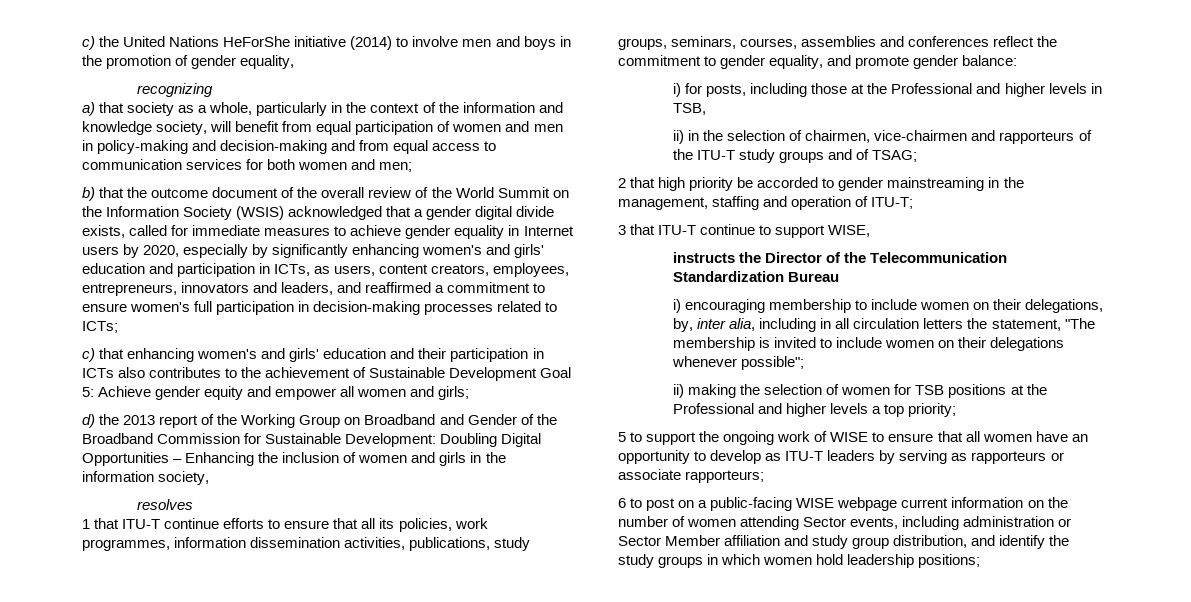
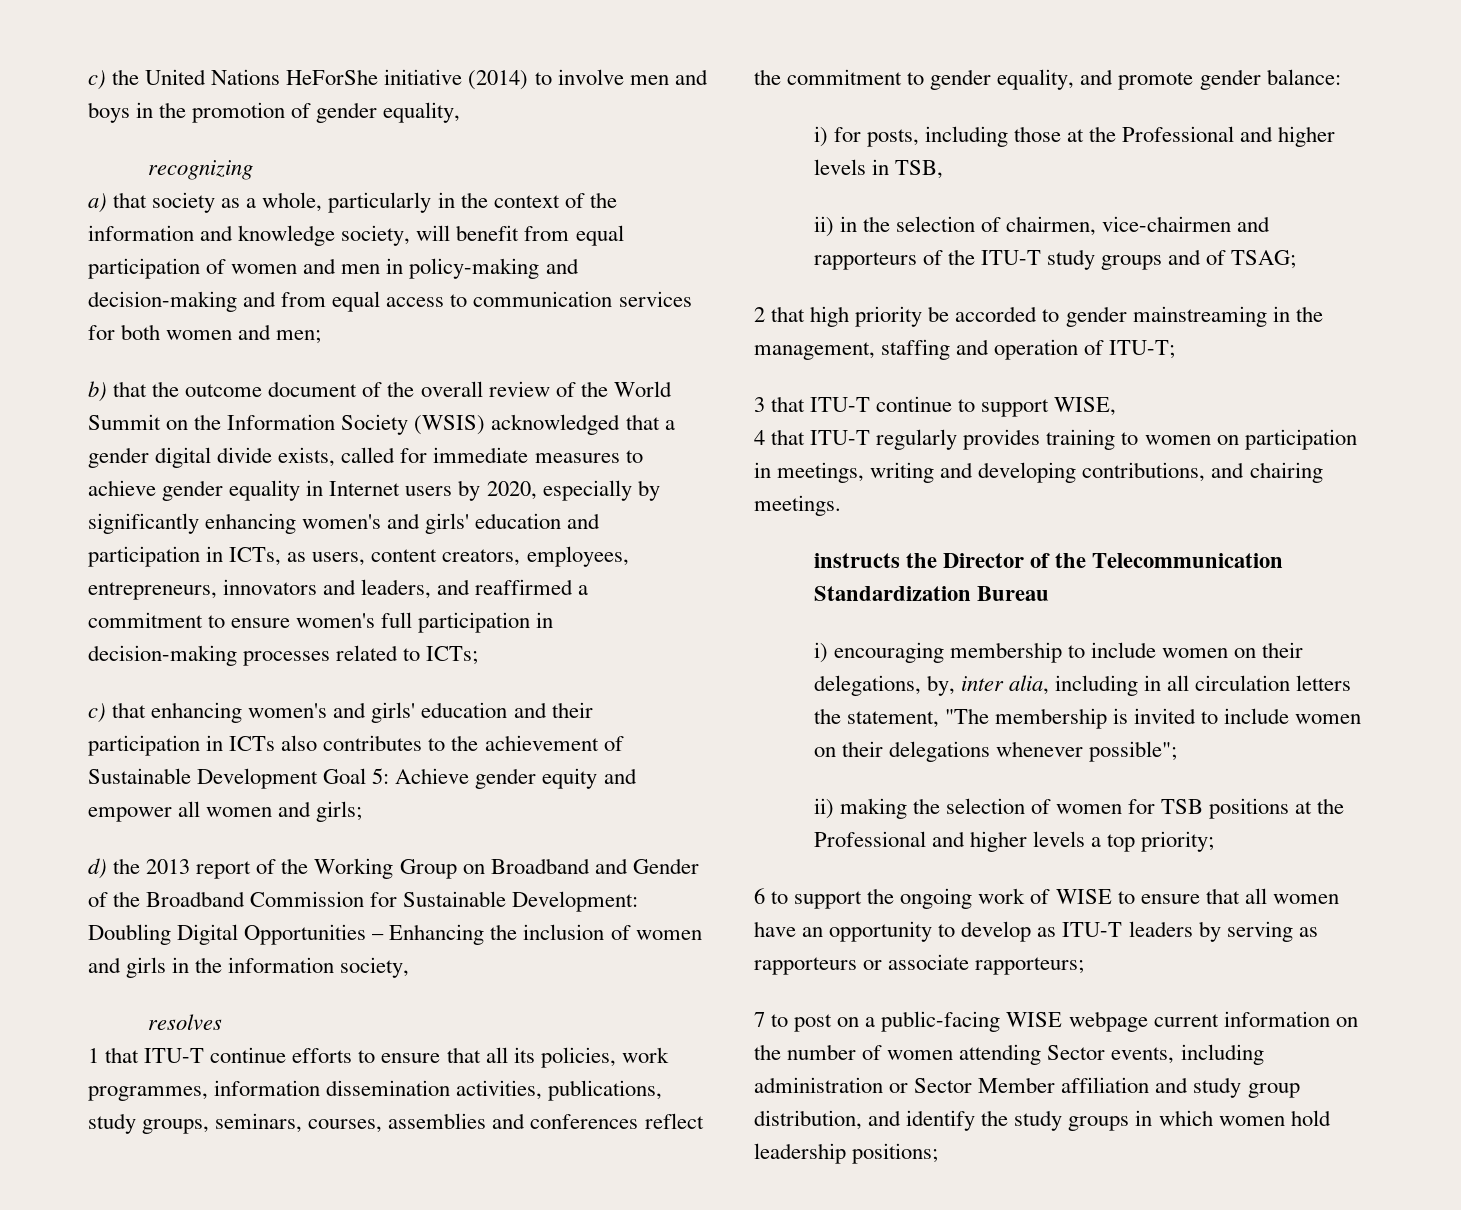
+ 4 that ITU-T regularly provides training to women on participation in meetings, writing and developing contributions, and chairing meetings.
- 5 to support the ongoing work of WISE to ensure that all women have an opportunity to develop as ITU‑T leaders by serving as rapporteurs or associate rapporteurs;
+ 6 to support the ongoing work of WISE to ensure that all women have an opportunity to develop as ITU‑T leaders by serving as rapporteurs or associate rapporteurs;
- 6 to post on a public-facing WISE webpage current information on the number of women attending Sector events, including administration or Sector Member affiliation and study group distribution, and identify the study groups in which women hold leadership positions;
+ 7 to post on a public-facing WISE webpage current information on the number of women attending Sector events, including administration or Sector Member affiliation and study group distribution, and identify the study groups in which women hold leadership positions;

